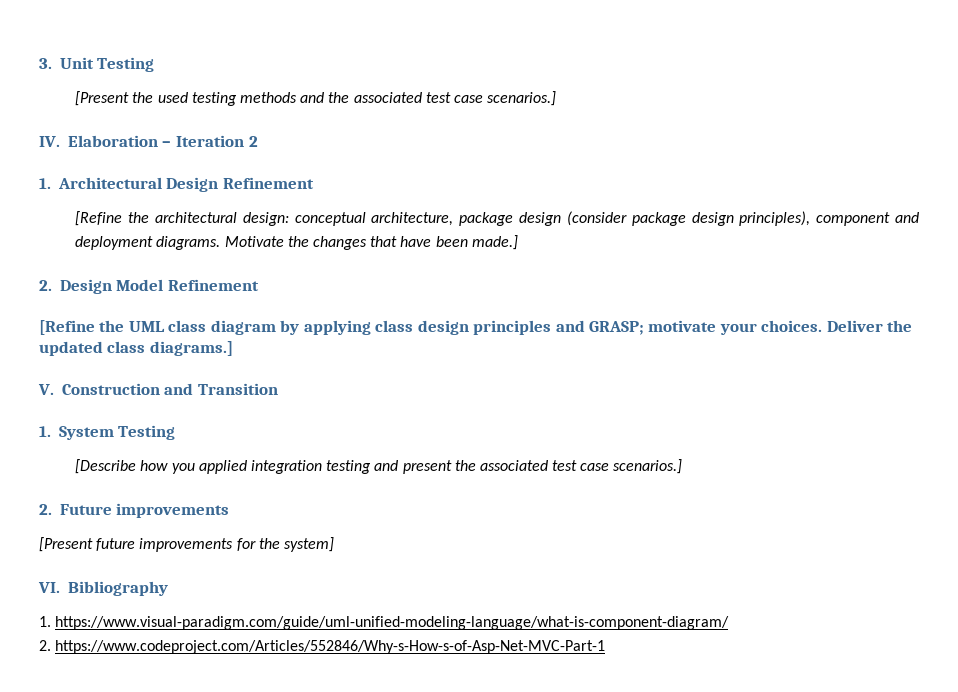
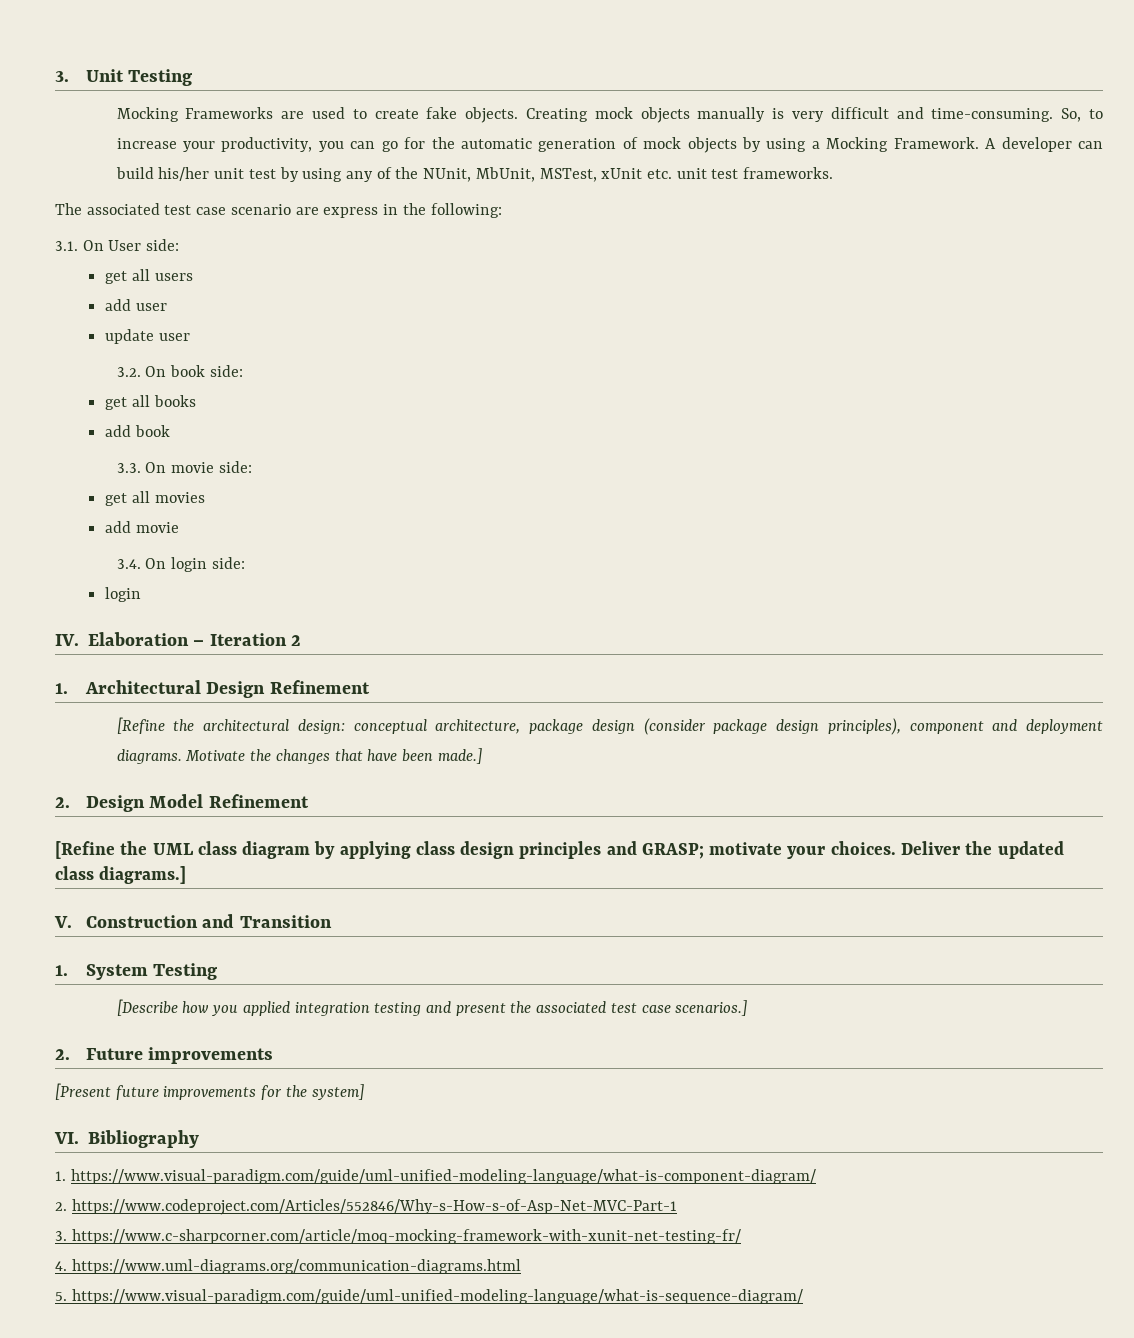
- [Present the used testing methods and the associated test case scenarios.]
+ Mocking Frameworks are used to create fake objects. Creating mock objects manually is very difficult and time-consuming. So, to increase your productivity, you can go for the automatic generation of mock objects by using a Mocking Framework. A developer can build his/her unit test by using any of the NUnit, MbUnit, MSTest, xUnit etc. unit test frameworks.
+ The associated test case scenario are express in the following:
+ 3.1. On User side:
+ get all users
+ add user
+ update user
+ 3.2. On book side:
+ get all books
+ add book
+ 3.3. On movie side:
+ get all movies
+ add movie
+ 3.4. On login side:
+ login
+ 3. https://www.c-sharpcorner.com/article/moq-mocking-framework-with-xunit-net-testing-fr/
+ 4. https://www.uml-diagrams.org/communication-diagrams.html
+ 5. https://www.visual-paradigm.com/guide/uml-unified-modeling-language/what-is-sequence-diagram/

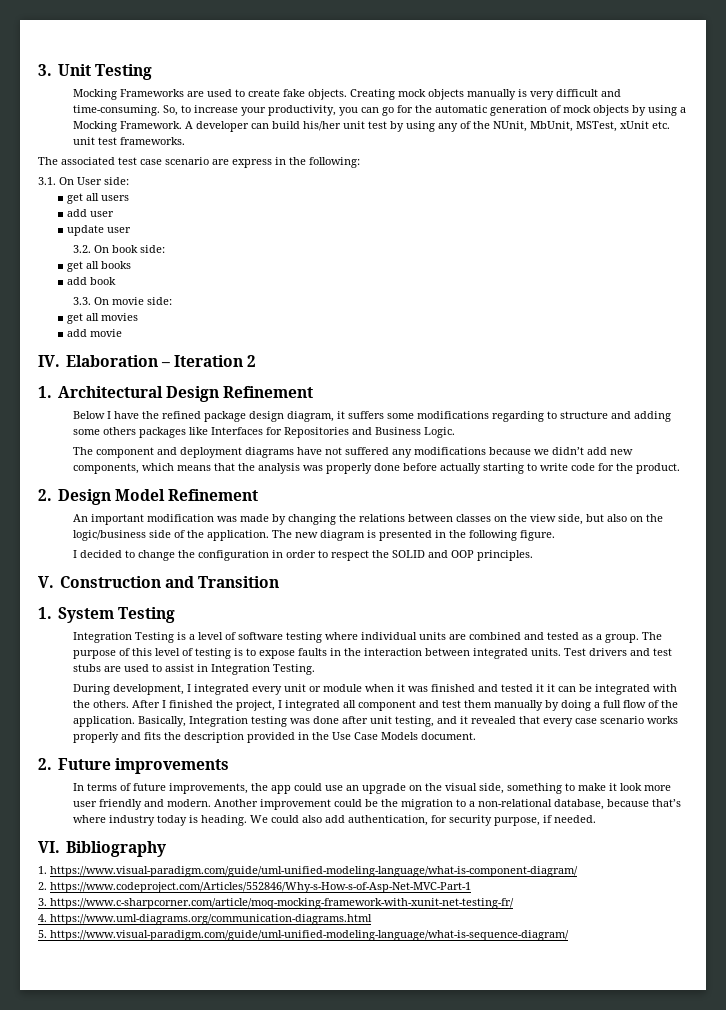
- 3.4. On login side:
- login
- [Refine the architectural design: conceptual architecture, package design (consider package design principles), component and deployment diagrams. Motivate the changes that have been made.]
+ Below I have the refined package design diagram, it suffers some modifications regarding to structure and adding some others packages like Interfaces for Repositories and Business Logic.
+ The component and deployment diagrams have not suffered any modifications because we didn’t add new components, which means that the analysis was properly done before actually starting to write code for the product.
  2. Design Model Refinement
- [Refine the UML class diagram by applying class design principles and GRASP; motivate your choices. Deliver the updated class diagrams.]
+ An important modification was made by changing the relations between classes on the view side, but also on the logic/business side of the application. The new diagram is presented in the following figure.
+ I decided to change the configuration in order to respect the SOLID and OOP principles.
- [Describe how you applied integration testing and present the associated test case scenarios.]
+ Integration Testing is a level of software testing where individual units are combined and tested as a group. The purpose of this level of testing is to expose faults in the interaction between integrated units. Test drivers and test stubs are used to assist in Integration Testing.
+ During development, I integrated every unit or module when it was finished and tested it it can be integrated with the others. After I finished the project, I integrated all component and test them manually by doing a full flow of the application. Basically, Integration testing was done after unit testing, and it revealed that every case scenario works properly and fits the description provided in the Use Case Models document.
  2. Future improvements
- [Present future improvements for the system]
+ In terms of future improvements, the app could use an upgrade on the visual side, something to make it look more user friendly and modern. Another improvement could be the migration to a non-relational database, because that’s where industry today is heading. We could also add authentication, for security purpose, if needed.

